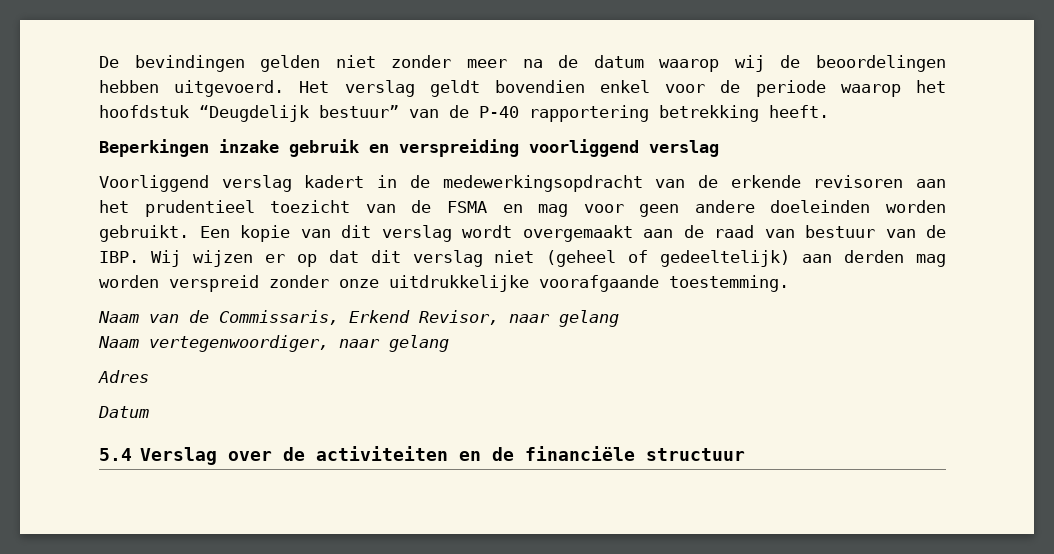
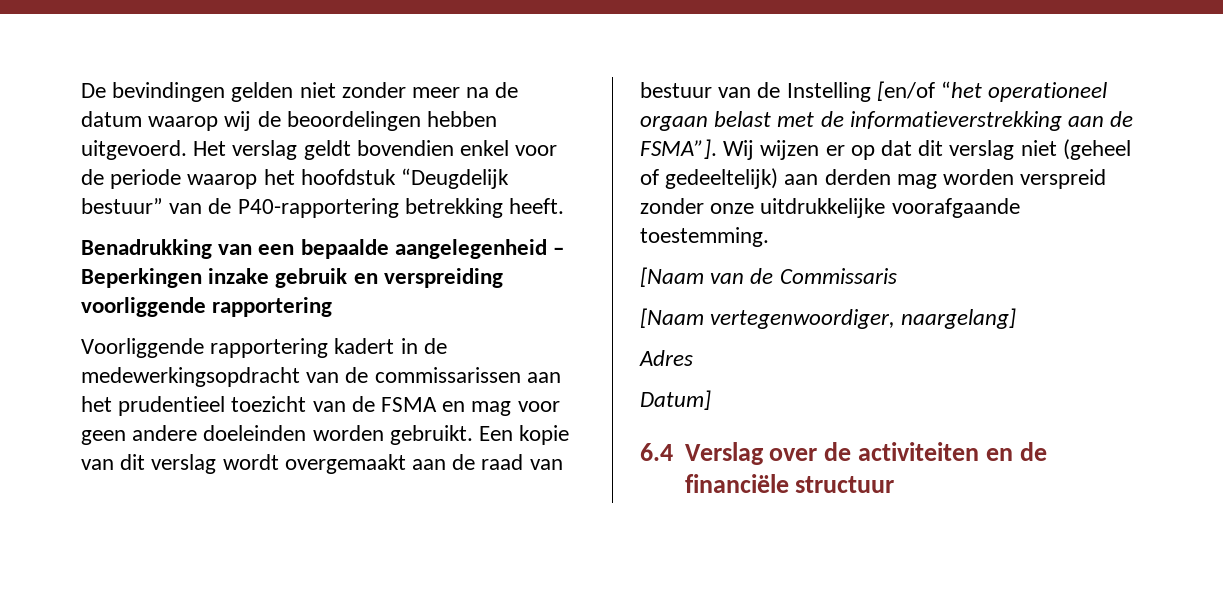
- Het verslag geldt bovendien enkel voor de periode waarop het hoofdstuk “Deugdelijk bestuur” van de P-40 rapportering betrekking heeft.
+ Het verslag geldt bovendien enkel voor de periode waarop het hoofdstuk “Deugdelijk bestuur” van de P40-rapportering betrekking heeft.
- Beperkingen inzake gebruik en verspreiding voorliggend verslag
- Voorliggend verslag kadert in de medewerkingsopdracht van de erkende revisoren aan het prudentieel toezicht van de FSMA en mag voor geen andere doeleinden worden gebruikt.
+ Benadrukking van een bepaalde aangelegenheid – Beperkingen inzake gebruik en verspreiding voorliggende rapportering
+ Voorliggende rapportering kadert in de medewerkingsopdracht van de commissarissen aan het prudentieel toezicht van de FSMA en mag voor geen andere doeleinden worden gebruikt.
- Een kopie van dit verslag wordt overgemaakt aan de raad van bestuur van de IBP. Wij wijzen er op dat dit verslag niet (geheel of gedeeltelijk) aan derden mag worden verspreid zonder onze uitdrukkelijke voorafgaande toestemming.
+ Een kopie van dit verslag wordt overgemaakt aan de raad van bestuur van de Instelling [en/of “het operationeel orgaan belast met de informatieverstrekking aan de FSMA”]. Wij wijzen er op dat dit verslag niet (geheel of gedeeltelijk) aan derden mag worden verspreid zonder onze uitdrukkelijke voorafgaande toestemming.
- Naam van de Commissaris, Erkend Revisor, naar gelang
- Naam vertegenwoordiger, naar gelang
+ [Naam van de Commissaris
+ [Naam vertegenwoordiger, naargelang]
- Datum
- 5.4 Verslag over de activiteiten en de financiële structuur
+ Datum]
+ 6.4 Verslag over de activiteiten en de financiële structuur

